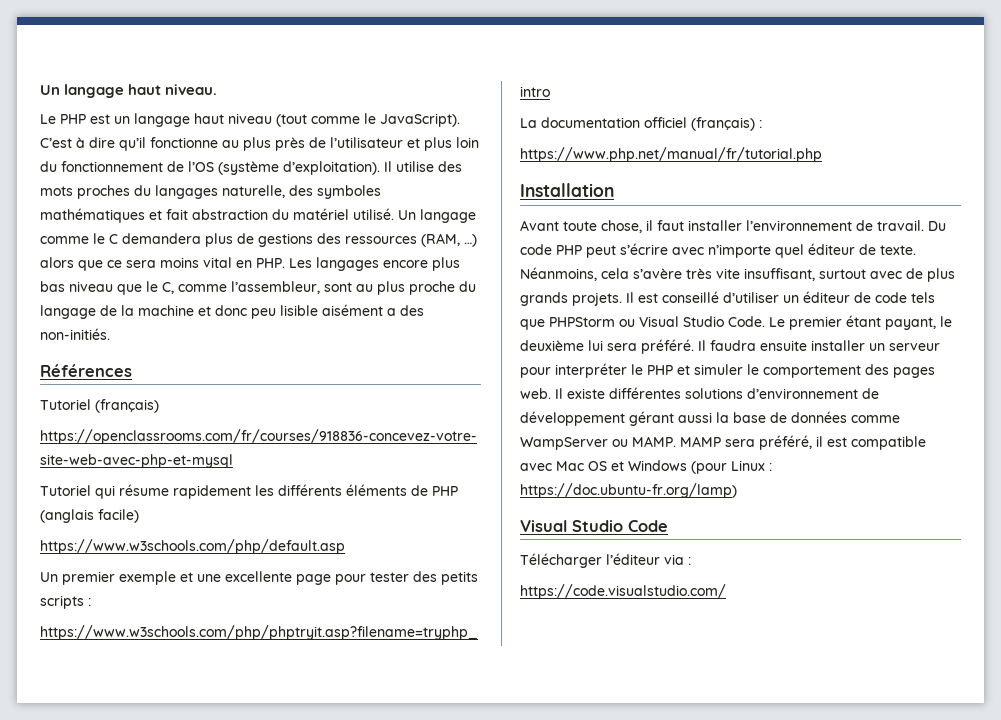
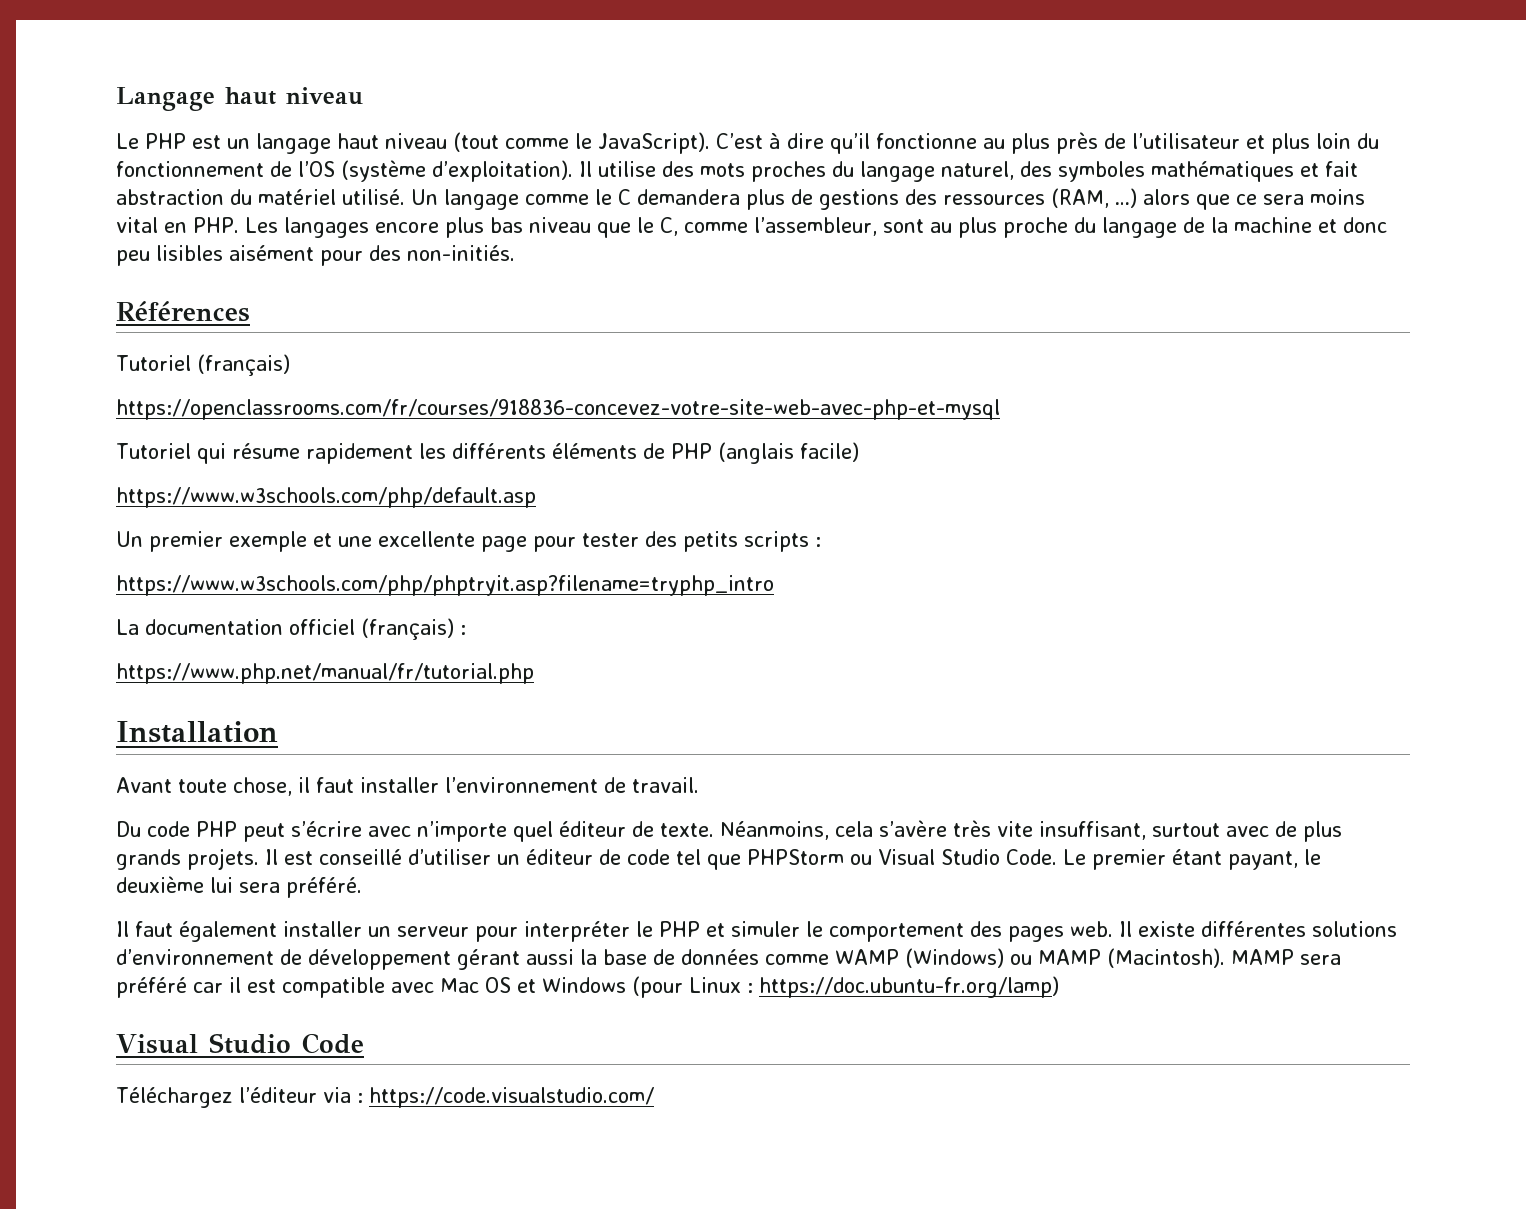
- Un langage haut niveau.
+ Langage haut niveau
- Il utilise des mots proches du langages naturelle, des symboles mathématiques et fait abstraction du matériel utilisé.
+ Il utilise des mots proches du langage naturel, des symboles mathématiques et fait abstraction du matériel utilisé.
- Un langage comme le C demandera plus de gestions des ressources (RAM, …) alors que ce sera moins vital en PHP. Les langages encore plus bas niveau que le C, comme l’assembleur, sont au plus proche du langage de la machine et donc peu lisible aisément a des non-initiés.
+ Un langage comme le C demandera plus de gestions des ressources (RAM, …) alors que ce sera moins vital en PHP. Les langages encore plus bas niveau que le C, comme l’assembleur, sont au plus proche du langage de la machine et donc peu lisibles aisément pour des non-initiés.
- Avant toute chose, il faut installer l’environnement de travail. Du code PHP peut s’écrire avec n’importe quel éditeur de texte.
+ Avant toute chose, il faut installer l’environnement de travail.
+ Du code PHP peut s’écrire avec n’importe quel éditeur de texte.
- Il est conseillé d’utiliser un éditeur de code tels que PHPStorm ou Visual Studio Code.
+ Il est conseillé d’utiliser un éditeur de code tel que PHPStorm ou Visual Studio Code.
- Le premier étant payant, le deuxième lui sera préféré. Il faudra ensuite installer un serveur pour interpréter le PHP et simuler le comportement des pages web.
+ Le premier étant payant, le deuxième lui sera préféré.
+ Il faut également installer un serveur pour interpréter le PHP et simuler le comportement des pages web.
- Il existe différentes solutions d’environnement de développement gérant aussi la base de données comme WampServer ou MAMP. MAMP sera préféré, il est compatible avec Mac OS et Windows (pour Linux : https://doc.ubuntu-fr.org/lamp)
+ Il existe différentes solutions d’environnement de développement gérant aussi la base de données comme WAMP (Windows) ou MAMP (Macintosh). MAMP sera préféré car il est compatible avec Mac OS et Windows (pour Linux : https://doc.ubuntu-fr.org/lamp)
- Télécharger l’éditeur via :
- https://code.visualstudio.com/
+ Téléchargez l’éditeur via : https://code.visualstudio.com/

